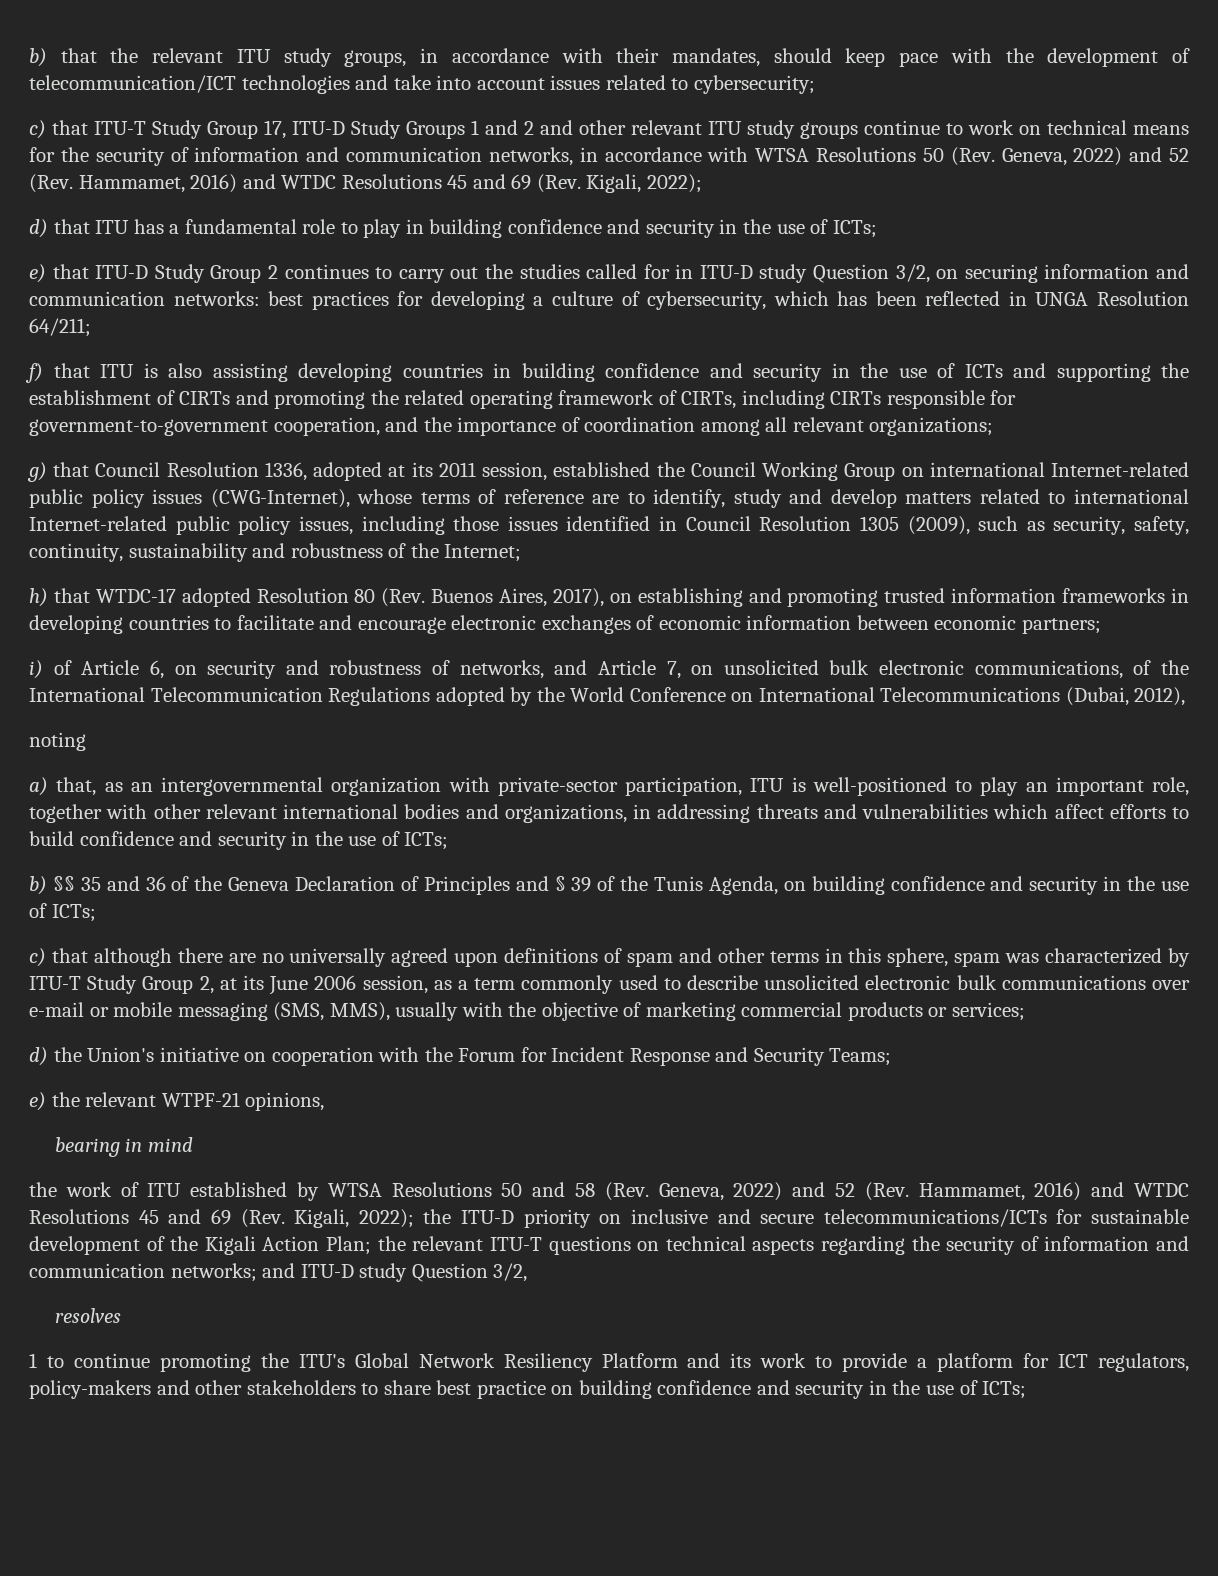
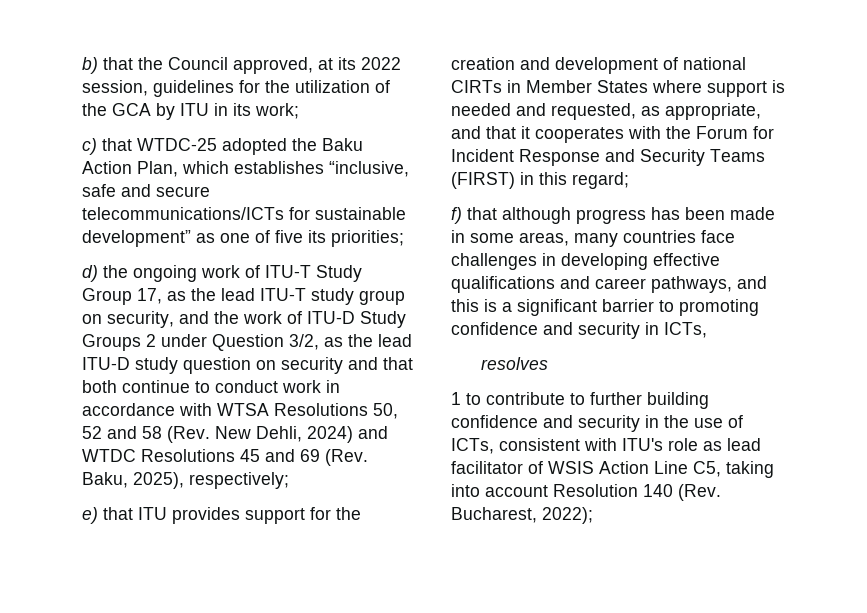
- b) that the relevant ITU study groups, in accordance with their mandates, should keep pace with the development of telecommunication/ICT technologies and take into account issues related to cybersecurity;
- c) that ITU-T Study Group 17, ITU-D Study Groups 1 and 2 and other relevant ITU study groups continue to work on technical means for the security of information and communication networks, in accordance with WTSA Resolutions 50 (Rev. Geneva, 2022) and 52 (Rev. Hammamet, 2016) and WTDC Resolutions 45 and 69 (Rev. Kigali, 2022);
- d) that ITU has a fundamental role to play in building confidence and security in the use of ICTs;
- e) that ITU-D Study Group 2 continues to carry out the studies called for in ITU-D study Question 3/2, on securing information and communication networks: best practices for developing a culture of cybersecurity, which has been reflected in UNGA Resolution 64/211;
- f) that ITU is also assisting developing countries in building confidence and security in the use of ICTs and supporting the establishment of CIRTs and promoting the related operating framework of CIRTs, including CIRTs responsible for government-to-government cooperation, and the importance of coordination among all relevant organizations;
- g) that Council Resolution 1336, adopted at its 2011 session, established the Council Working Group on international Internet-related public policy issues (CWG-Internet), whose terms of reference are to identify, study and develop matters related to international Internet-related public policy issues, including those issues identified in Council Resolution 1305 (2009), such as security, safety, continuity, sustainability and robustness of the Internet;
- h) that WTDC-17 adopted Resolution 80 (Rev. Buenos Aires, 2017), on establishing and promoting trusted information frameworks in developing countries to facilitate and encourage electronic exchanges of economic information between economic partners;
- i) of Article 6, on security and robustness of networks, and Article 7, on unsolicited bulk electronic communications, of the International Telecommunication Regulations adopted by the World Conference on International Telecommunications (Dubai, 2012),
- noting
- a) that, as an intergovernmental organization with private-sector participation, ITU is well-positioned to play an important role, together with other relevant international bodies and organizations, in addressing threats and vulnerabilities which affect efforts to build confidence and security in the use of ICTs;
- b) §§ 35 and 36 of the Geneva Declaration of Principles and § 39 of the Tunis Agenda, on building confidence and security in the use of ICTs;
- c) that although there are no universally agreed upon definitions of spam and other terms in this sphere, spam was characterized by ITU-T Study Group 2, at its June 2006 session, as a term commonly used to describe unsolicited electronic bulk communications over e-mail or mobile messaging (SMS, MMS), usually with the objective of marketing commercial products or services;
- d) the Union's initiative on cooperation with the Forum for Incident Response and Security Teams;
- e) the relevant WTPF-21 opinions,
- bearing in mind
- the work of ITU established by WTSA Resolutions 50 and 58 (Rev. Geneva, 2022) and 52 (Rev. Hammamet, 2016) and WTDC Resolutions 45 and 69 (Rev. Kigali, 2022); the ITU-D priority on inclusive and secure telecommunications/ICTs for sustainable development of the Kigali Action Plan; the relevant ITU-T questions on technical aspects regarding the security of information and communication networks; and ITU-D study Question 3/2,
+ b) that the Council approved, at its 2022 session, guidelines for the utilization of the GCA by ITU in its work;
+ c) that WTDC-25 adopted the Baku Action Plan, which establishes “inclusive, safe and secure telecommunications/ICTs for sustainable development” as one of five its priorities;
+ d) the ongoing work of ITU-T Study Group 17, as the lead ITU-T study group on security, and the work of ITU-D Study Groups 2 under Question 3/2, as the lead ITU-D study question on security and that both continue to conduct work in accordance with WTSA Resolutions 50, 52 and 58 (Rev. New Dehli, 2024) and WTDC Resolutions 45 and 69 (Rev. Baku, 2025), respectively;
+ e) that ITU provides support for the creation and development of national CIRTs in Member States where support is needed and requested, as appropriate, and that it cooperates with the Forum for Incident Response and Security Teams (FIRST) in this regard;
+ f) that although progress has been made in some areas, many countries face challenges in developing effective qualifications and career pathways, and this is a significant barrier to promoting confidence and security in ICTs,
  resolves
- 1 to continue promoting the ITU's Global Network Resiliency Platform and its work to provide a platform for ICT regulators, policy-makers and other stakeholders to share best practice on building confidence and security in the use of ICTs;
+ 1 to contribute to further building confidence and security in the use of ICTs, consistent with ITU's role as lead facilitator of WSIS Action Line C5, taking into account Resolution 140 (Rev. Bucharest, 2022);

